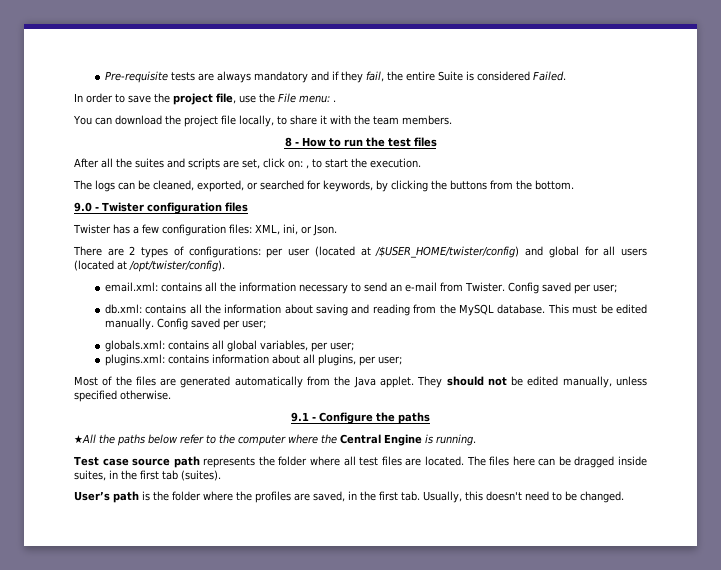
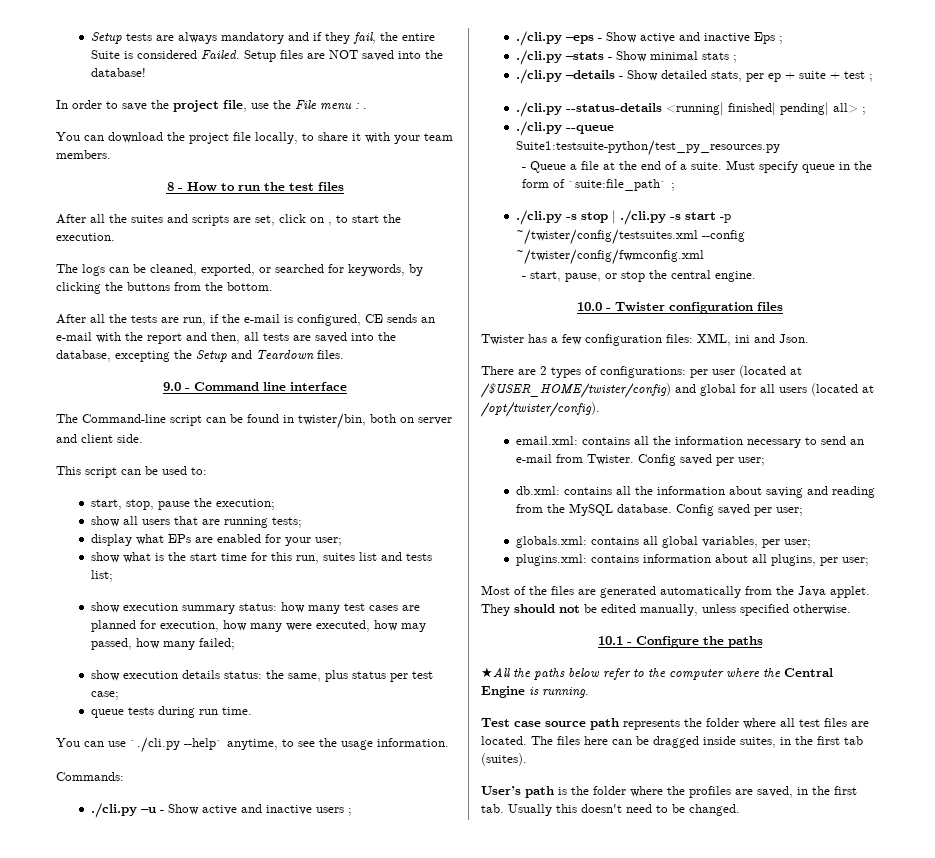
- Pre-requisite tests are always mandatory and if they fail, the entire Suite is considered Failed.
+ Setup tests are always mandatory and if they fail, the entire Suite is considered Failed. Setup files are NOT saved into the database!
- In order to save the project file, use the File menu: .
+ In order to save the project file, use the File menu : .
- You can download the project file locally, to share it with the team members.
+ You can download the project file locally, to share it with your team members.
- After all the suites and scripts are set, click on: , to start the execution.
+ After all the suites and scripts are set, click on , to start the execution.
- 9.0 - Twister configuration files
+ After all the tests are run, if the e-mail is configured, CE sends an e-mail with the report and then, all tests are saved into the database, excepting the Setup and Teardown files.
+ 9.0 - Command line interface
+ The Command-line script can be found in twister/bin, both on server and client side.
+ This script can be used to:
+ start, stop, pause the execution;
+ show all users that are running tests;
+ display what EPs are enabled for your user;
+ show what is the start time for this run, suites list and tests list;
+ show execution summary status: how many test cases are planned for execution, how many were executed, how may passed, how many failed;
+ show execution details status: the same, plus status per test case;
+ queue tests during run time.
+ You can use `./cli.py --help` anytime, to see the usage information.
+ Commands:
+ ./cli.py –u - Show active and inactive users ;
+ ./cli.py –eps - Show active and inactive Eps ;
+ ./cli.py –stats - Show minimal stats ;
+ ./cli.py –details - Show detailed stats, per ep + suite + test ;
+ ./cli.py --status-details <running| finished| pending| all> ;
+ ./cli.py --queue Suite1:testsuite-python/test_py_resources.py
+ - Queue a file at the end of a suite. Must specify queue in the form of `suite:file_path` ;
+ ./cli.py -s stop | ./cli.py -s start -p ~/twister/config/testsuites.xml --config ~/twister/config/fwmconfig.xml
+ - start, pause, or stop the central engine.
+ 10.0 - Twister configuration files
- Twister has a few configuration files: XML, ini, or Json.
+ Twister has a few configuration files: XML, ini and Json.
- This must be edited manually.
- 9.1 - Configure the paths
+ 10.1 - Configure the paths
- User’s path is the folder where the profiles are saved, in the first tab. Usually, this doesn't need to be changed.
+ User’s path is the folder where the profiles are saved, in the first tab. Usually this doesn't need to be changed.

